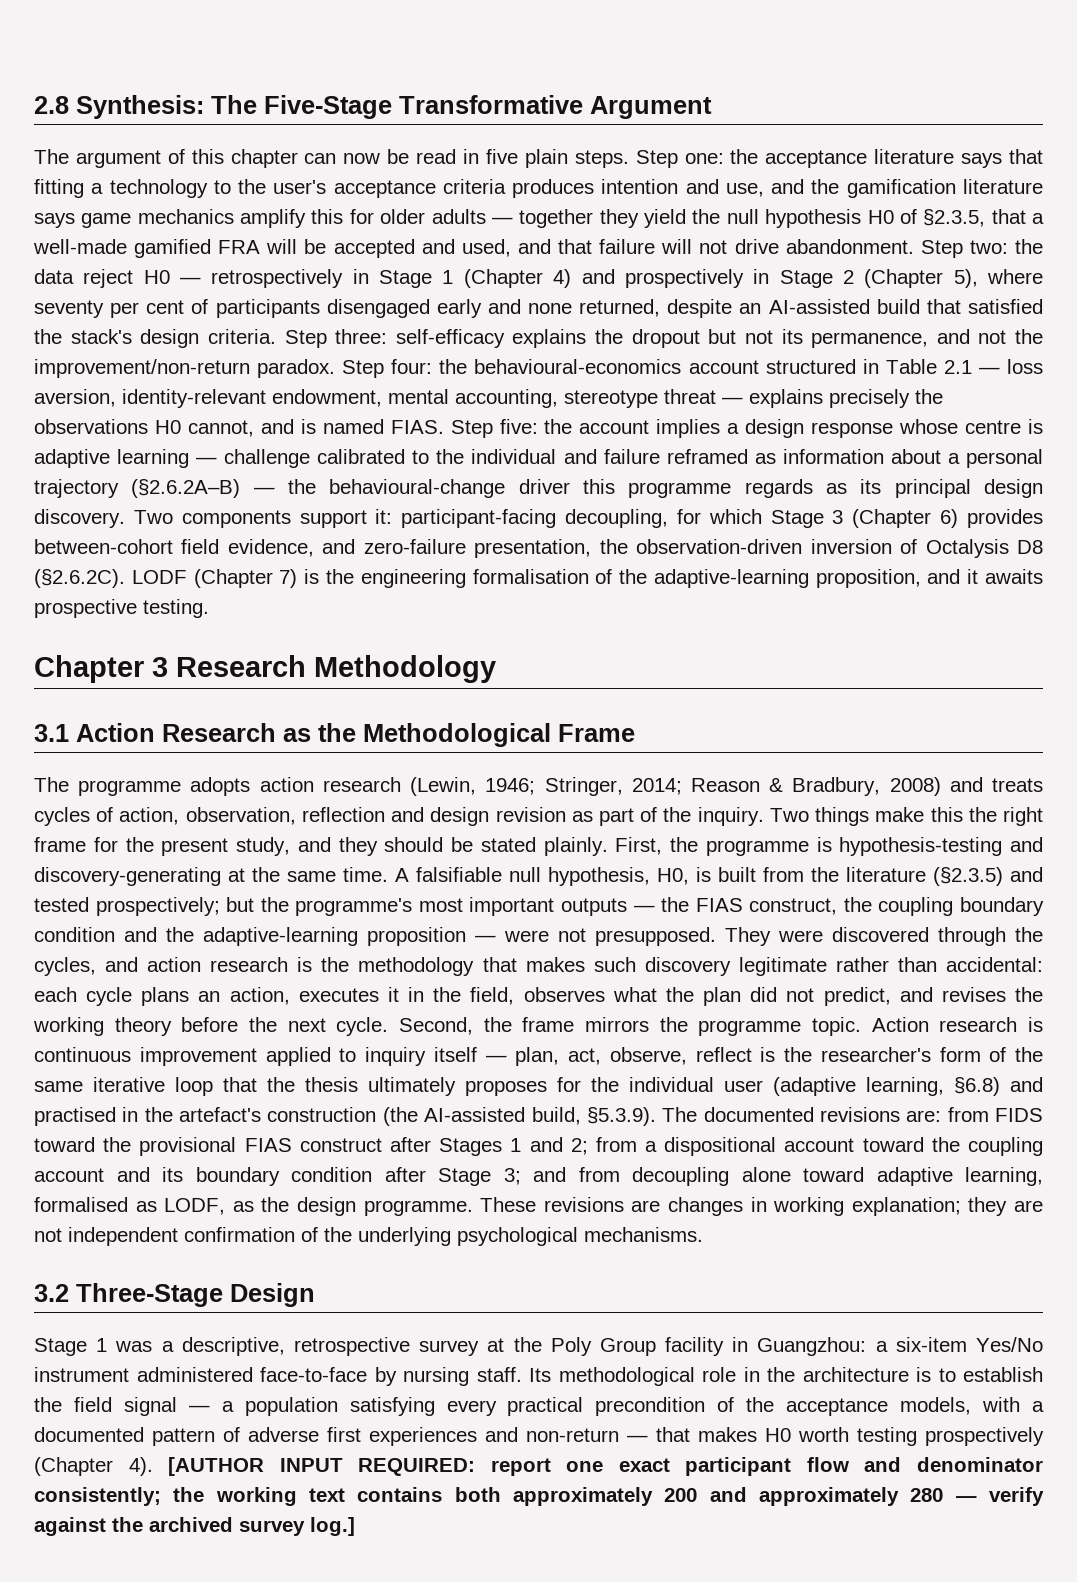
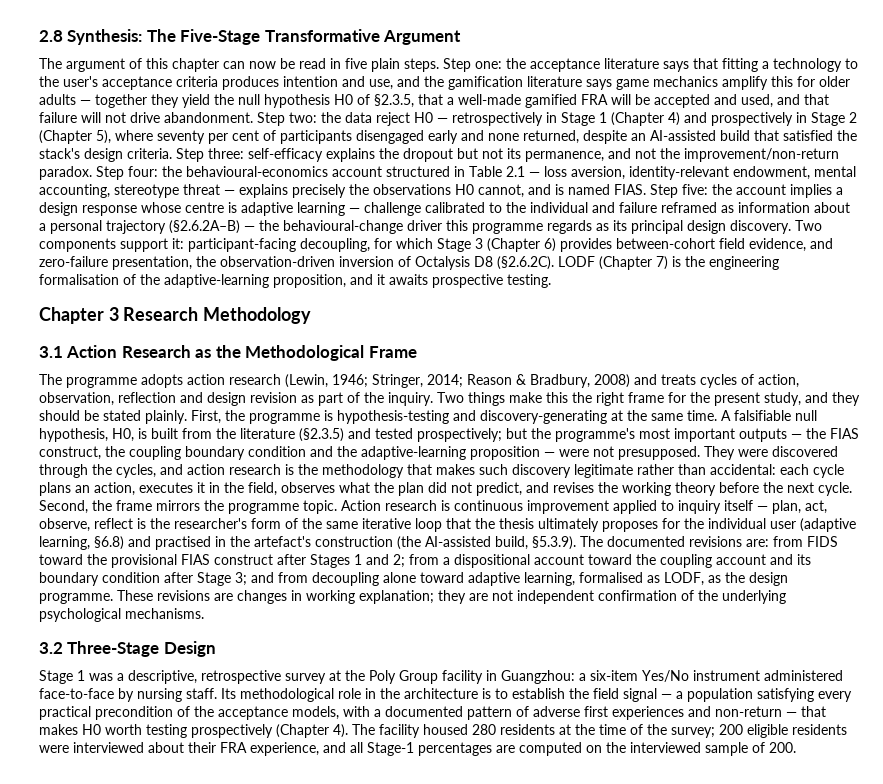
- [AUTHOR INPUT REQUIRED: report one exact participant flow and denominator consistently; the working text contains both approximately 200 and approximately 280 — verify against the archived survey log.]
+ The facility housed 280 residents at the time of the survey; 200 eligible residents were interviewed about their FRA experience, and all Stage-1 percentages are computed on the interviewed sample of 200.

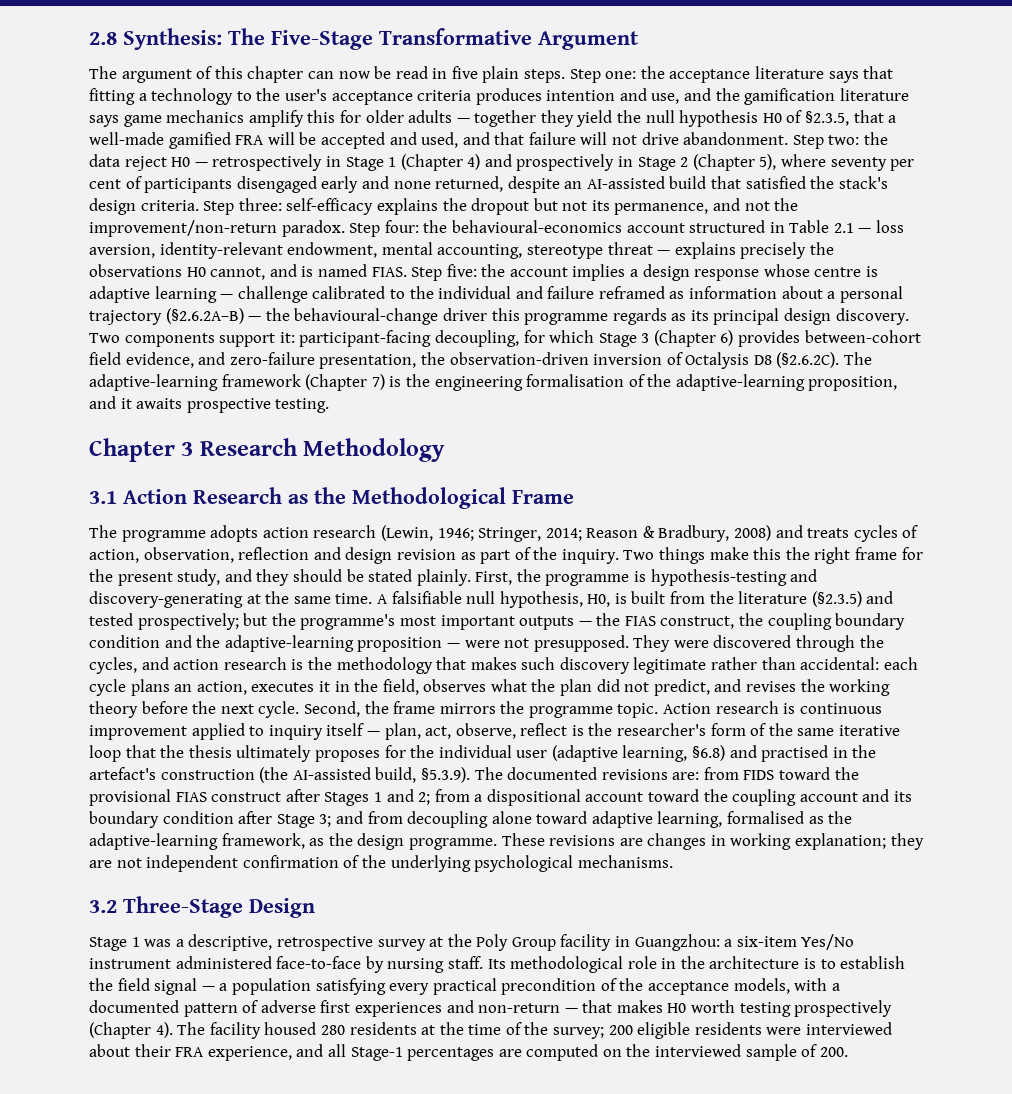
- Two components support it: participant-facing decoupling, for which Stage 3 (Chapter 6) provides between-cohort field evidence, and zero-failure presentation, the observation-driven inversion of Octalysis D8 (§2.6.2C). LODF (Chapter 7) is the engineering formalisation of the adaptive-learning proposition, and it awaits prospective testing.
+ Two components support it: participant-facing decoupling, for which Stage 3 (Chapter 6) provides between-cohort field evidence, and zero-failure presentation, the observation-driven inversion of Octalysis D8 (§2.6.2C). The adaptive-learning framework (Chapter 7) is the engineering formalisation of the adaptive-learning proposition, and it awaits prospective testing.
- and from decoupling alone toward adaptive learning, formalised as LODF, as the design programme.
+ and from decoupling alone toward adaptive learning, formalised as the adaptive-learning framework, as the design programme.

